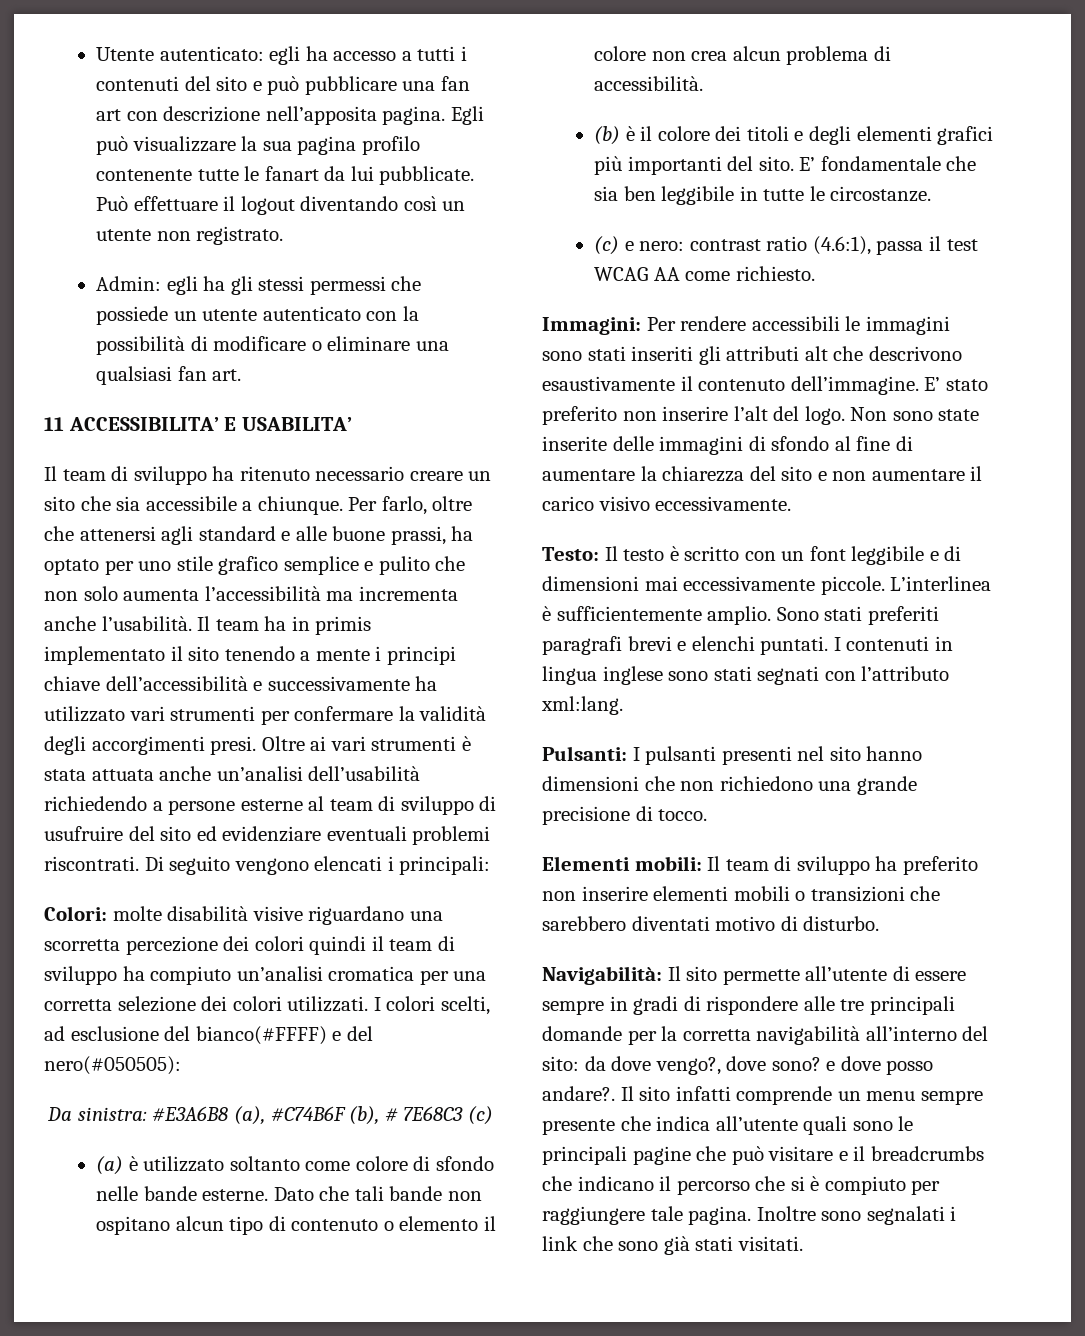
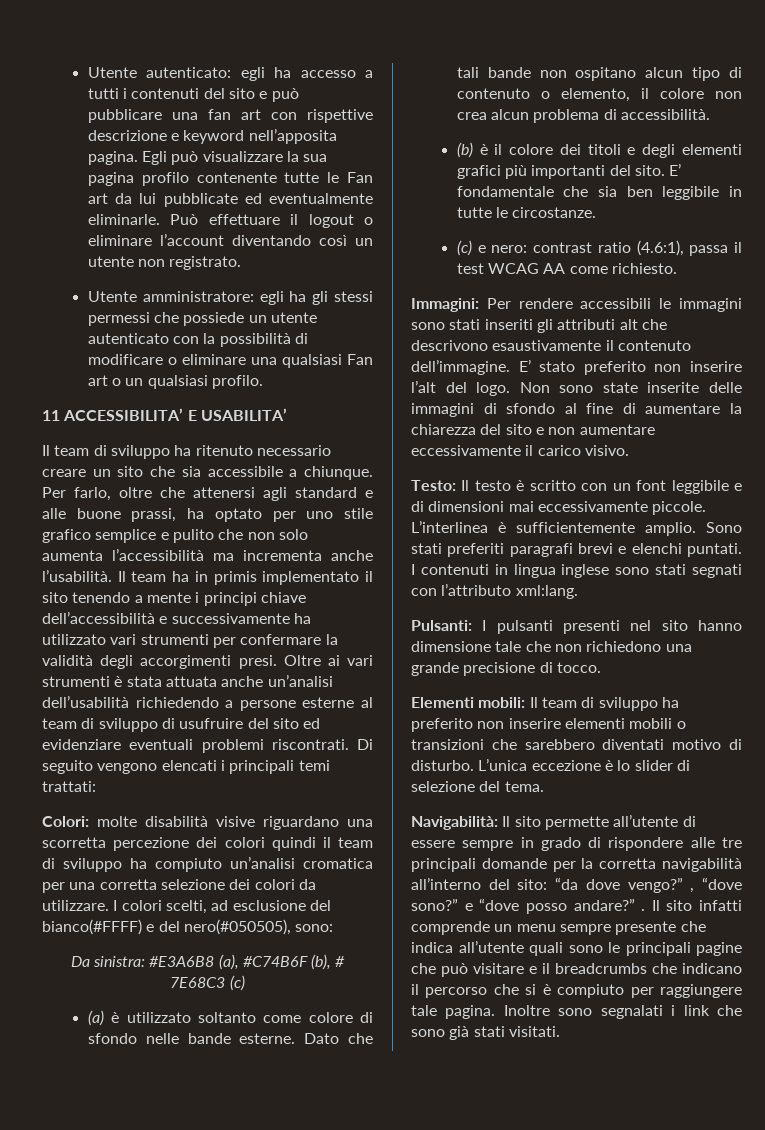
- Utente autenticato: egli ha accesso a tutti i contenuti del sito e può pubblicare una fan art con descrizione nell’apposita pagina.
+ Utente autenticato: egli ha accesso a tutti i contenuti del sito e può pubblicare una fan art con rispettive descrizione e keyword nell’apposita pagina.
- Egli può visualizzare la sua pagina profilo contenente tutte le fanart da lui pubblicate.
+ Egli può visualizzare la sua pagina profilo contenente tutte le Fan art da lui pubblicate ed eventualmente eliminarle.
- Può effettuare il logout diventando così un utente non registrato.
+ Può effettuare il logout o eliminare l’account diventando così un utente non registrato.
- Admin: egli ha gli stessi permessi che possiede un utente autenticato con la possibilità di modificare o eliminare una qualsiasi fan art.
+ Utente amministratore: egli ha gli stessi permessi che possiede un utente autenticato con la possibilità di modificare o eliminare una qualsiasi Fan art o un qualsiasi profilo.
- Di seguito vengono elencati i principali:
+ Di seguito vengono elencati i principali temi trattati:
- Colori: molte disabilità visive riguardano una scorretta percezione dei colori quindi il team di sviluppo ha compiuto un’analisi cromatica per una corretta selezione dei colori utilizzati.
+ Colori: molte disabilità visive riguardano una scorretta percezione dei colori quindi il team di sviluppo ha compiuto un’analisi cromatica per una corretta selezione dei colori da utilizzare.
- I colori scelti, ad esclusione del bianco(#FFFF) e del nero(#050505):
+ I colori scelti, ad esclusione del bianco(#FFFF) e del nero(#050505), sono:
- Dato che tali bande non ospitano alcun tipo di contenuto o elemento il colore non crea alcun problema di accessibilità.
+ Dato che tali bande non ospitano alcun tipo di contenuto o elemento, il colore non crea alcun problema di accessibilità.
- Non sono state inserite delle immagini di sfondo al fine di aumentare la chiarezza del sito e non aumentare il carico visivo eccessivamente.
+ Non sono state inserite delle immagini di sfondo al fine di aumentare la chiarezza del sito e non aumentare eccessivamente il carico visivo.
- Pulsanti: I pulsanti presenti nel sito hanno dimensioni che non richiedono una grande precisione di tocco.
+ Pulsanti: I pulsanti presenti nel sito hanno dimensione tale che non richiedono una grande precisione di tocco.
+ L’unica eccezione è lo slider di selezione del tema.
- Navigabilità: Il sito permette all’utente di essere sempre in gradi di rispondere alle tre principali domande per la corretta navigabilità all’interno del sito: da dove vengo?, dove sono? e dove posso andare?.
+ Navigabilità: Il sito permette all’utente di essere sempre in grado di rispondere alle tre principali domande per la corretta navigabilità all’interno del sito: “da dove vengo?” , “dove sono?” e “dove posso andare?” .

